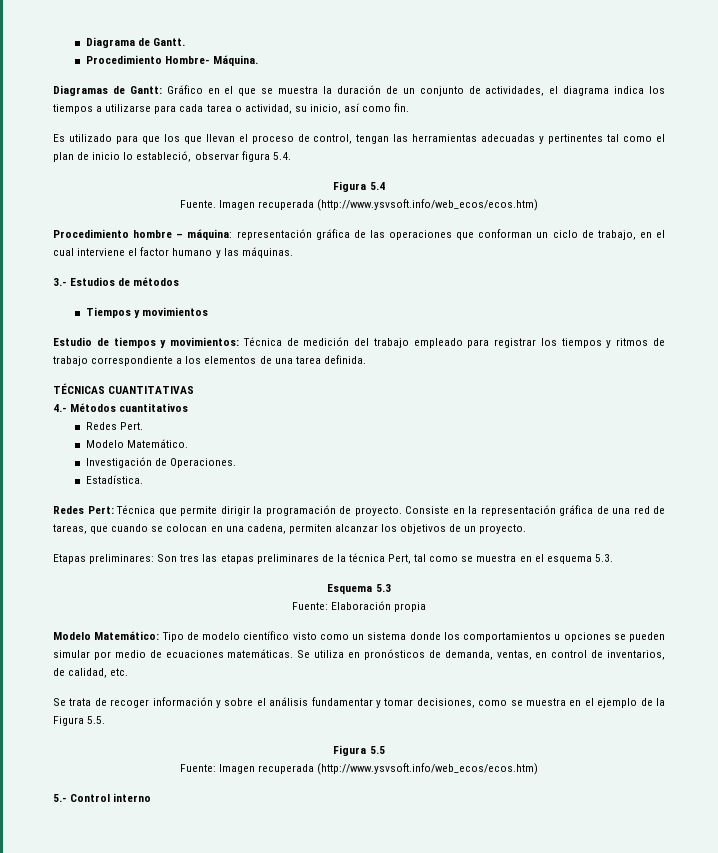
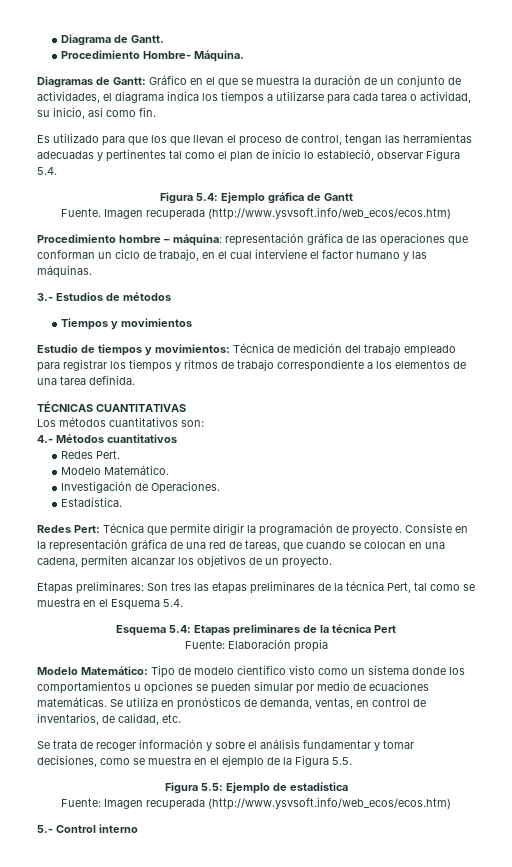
- Es utilizado para que los que llevan el proceso de control, tengan las herramientas adecuadas y pertinentes tal como el plan de inicio lo estableció, observar figura 5.4.
+ Es utilizado para que los que llevan el proceso de control, tengan las herramientas adecuadas y pertinentes tal como el plan de inicio lo estableció, observar Figura 5.4.
- Figura 5.4
+ Figura 5.4: Ejemplo gráfica de Gantt
+ Los métodos cuantitativos son:
- Etapas preliminares: Son tres las etapas preliminares de la técnica Pert, tal como se muestra en el esquema 5.3.
- Esquema 5.3
+ Etapas preliminares: Son tres las etapas preliminares de la técnica Pert, tal como se muestra en el Esquema 5.4.
+ Esquema 5.4: Etapas preliminares de la técnica Pert
- Figura 5.5
+ Figura 5.5: Ejemplo de estadística

